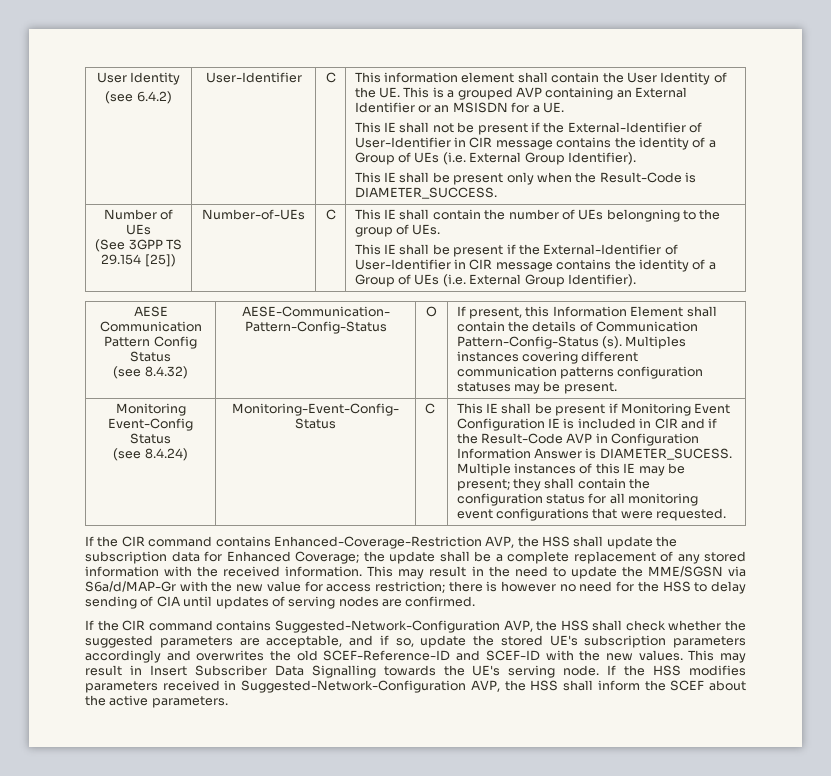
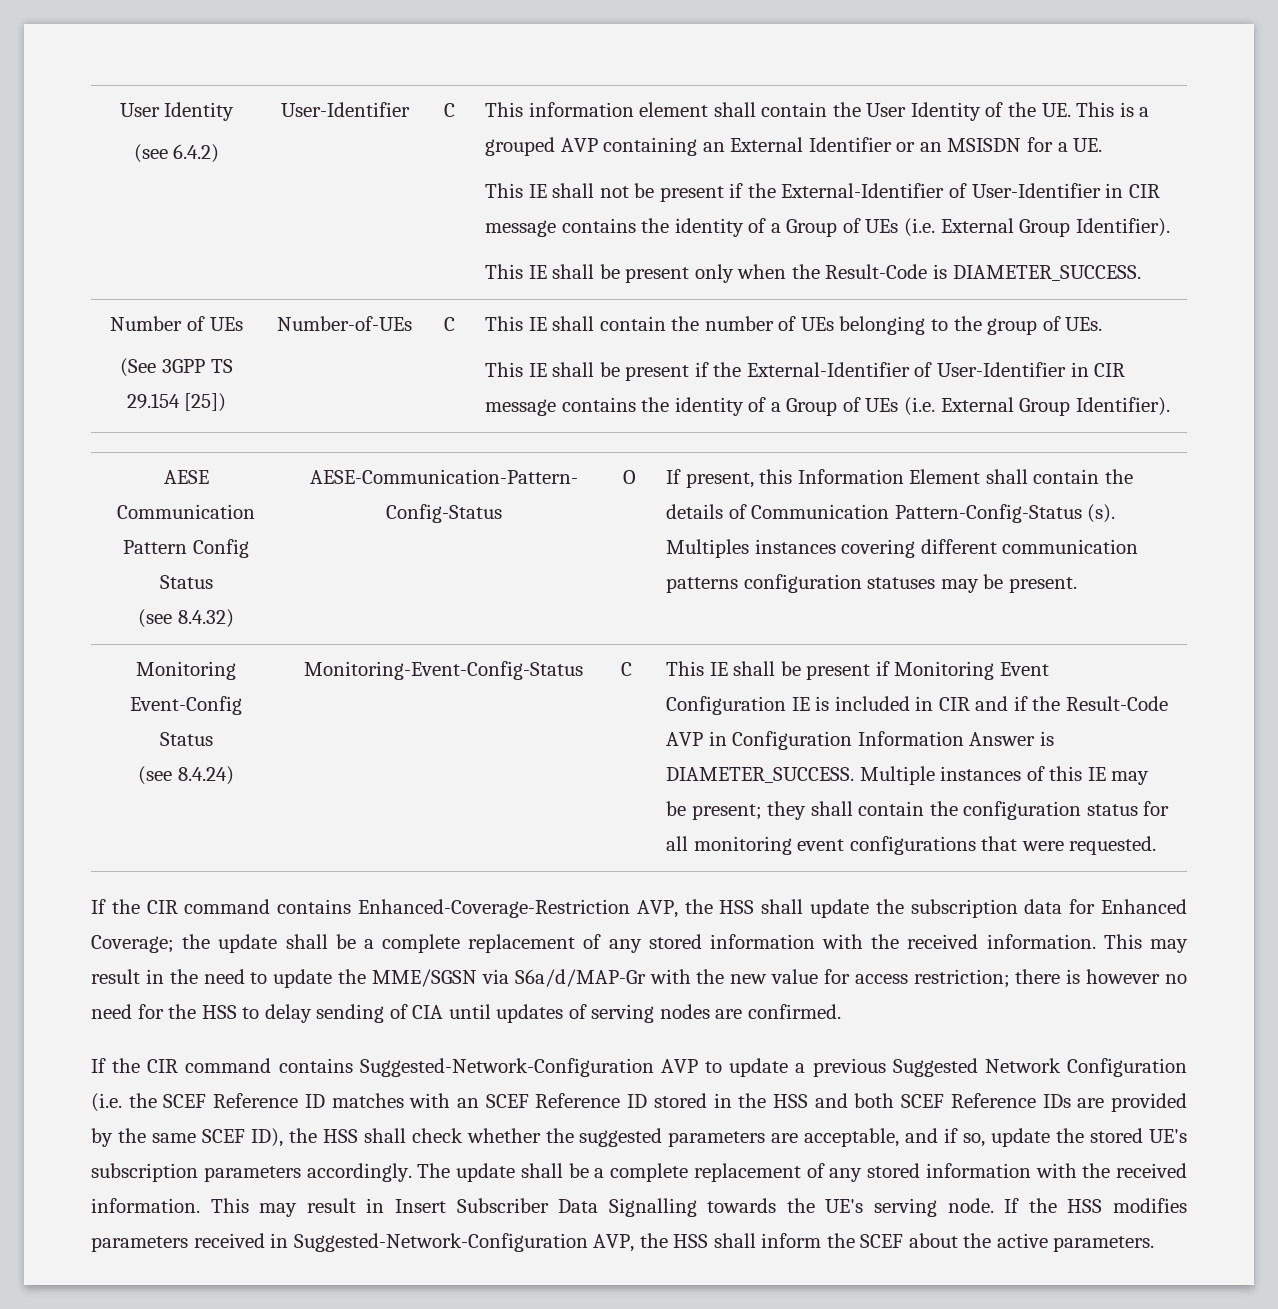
- This IE shall contain the number of UEs belongning to the group of UEs.
+ This IE shall contain the number of UEs belonging to the group of UEs.
- This IE shall be present if Monitoring Event Configuration IE is included in CIR and if the Result-Code AVP in Configuration Information Answer is DIAMETER_SUCESS.
+ This IE shall be present if Monitoring Event Configuration IE is included in CIR and if the Result-Code AVP in Configuration Information Answer is DIAMETER_SUCCESS.
- If the CIR command contains Suggested-Network-Configuration AVP, the HSS shall check whether the suggested parameters are acceptable, and if so, update the stored UE's subscription parameters accordingly and overwrites the old SCEF-Reference-ID and SCEF-ID with the new values.
+ If the CIR command contains Suggested-Network-Configuration AVP to update a previous Suggested Network Configuration (i.e. the SCEF Reference ID matches with an SCEF Reference ID stored in the HSS and both SCEF Reference IDs are provided by the same SCEF ID), the HSS shall check whether the suggested parameters are acceptable, and if so, update the stored UE's subscription parameters accordingly. The update shall be a complete replacement of any stored information with the received information.

